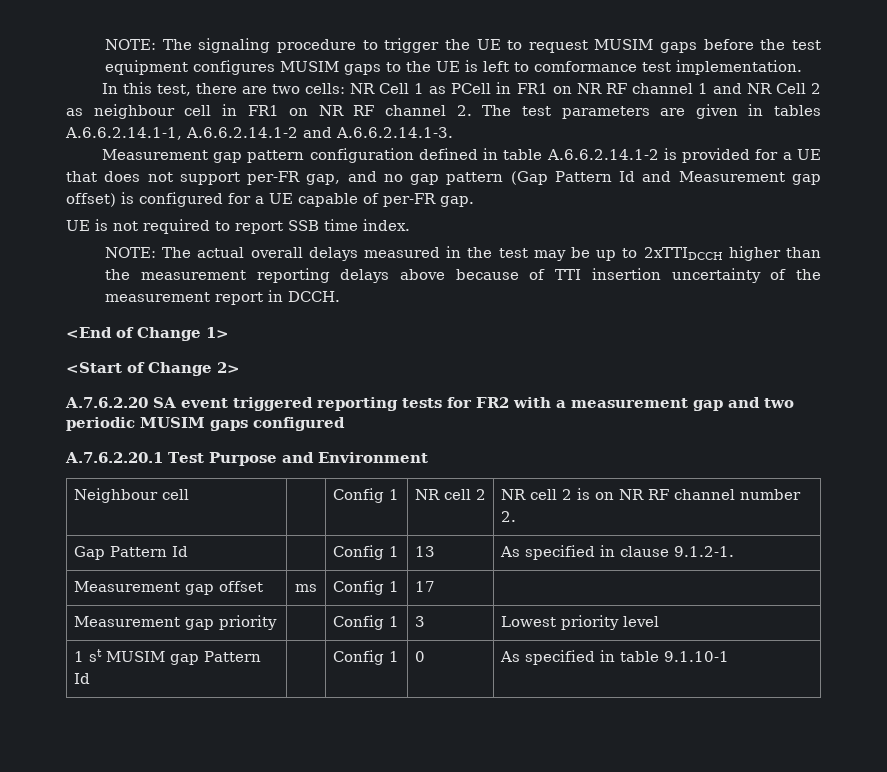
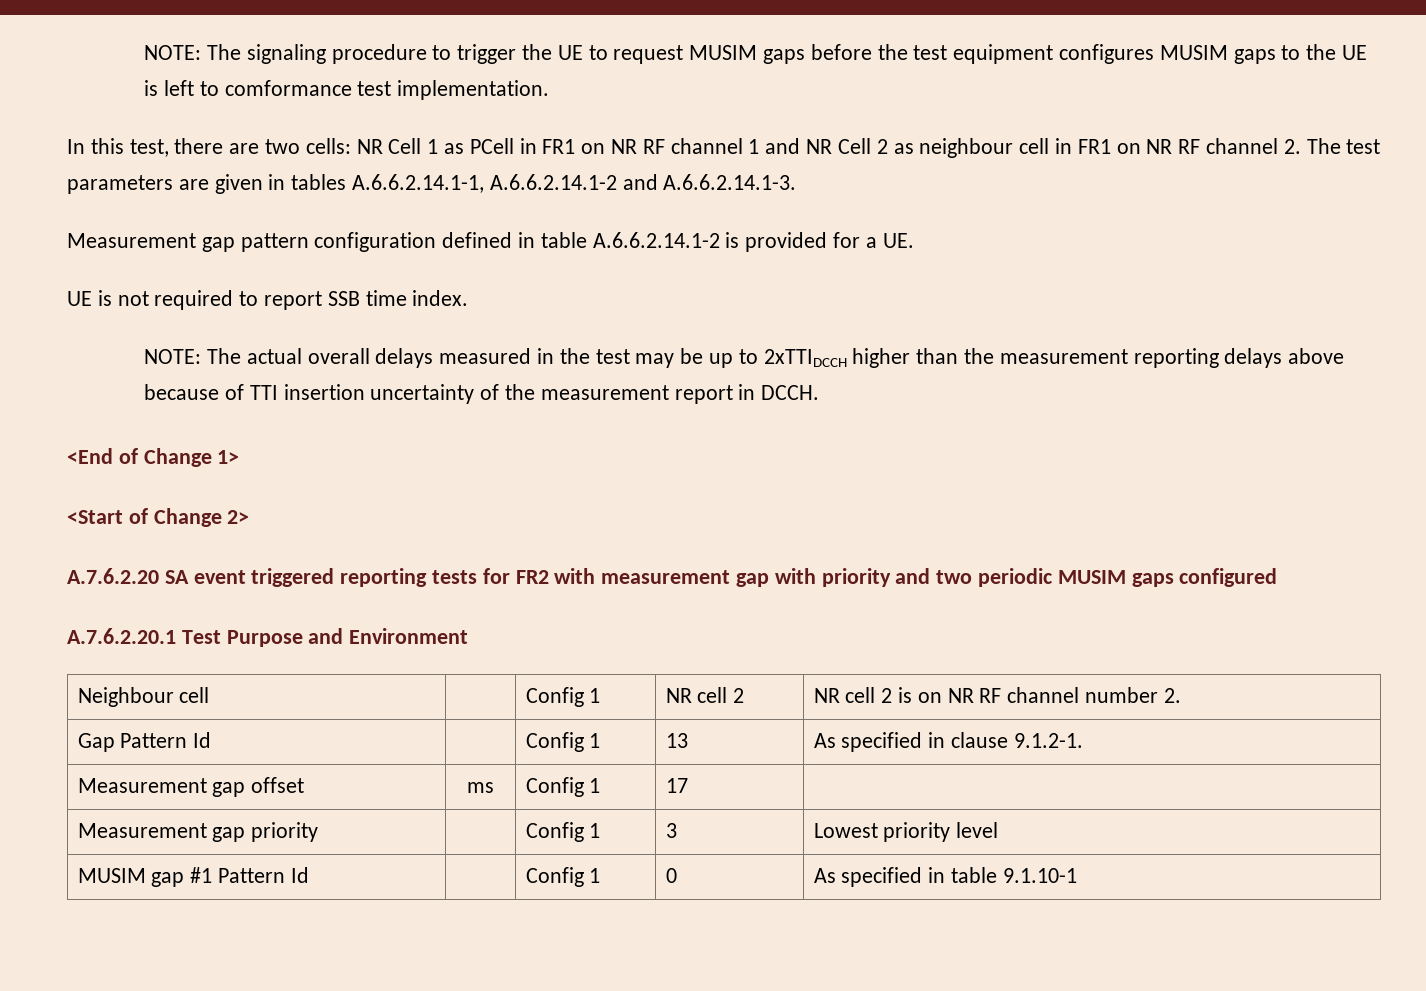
- Measurement gap pattern configuration defined in table A.6.6.2.14.1-2 is provided for a UE that does not support per-FR gap, and no gap pattern (Gap Pattern Id and Measurement gap offset) is configured for a UE capable of per-FR gap.
+ Measurement gap pattern configuration defined in table A.6.6.2.14.1-2 is provided for a UE.
- A.7.6.2.20 SA event triggered reporting tests for FR2 with a measurement gap and two periodic MUSIM gaps configured
+ A.7.6.2.20 SA event triggered reporting tests for FR2 with measurement gap with priority and two periodic MUSIM gaps configured
- 1 st MUSIM gap Pattern Id | | Config 1 | 0 | As specified in table 9.1.10-1
+ MUSIM gap #1 Pattern Id | | Config 1 | 0 | As specified in table 9.1.10-1

